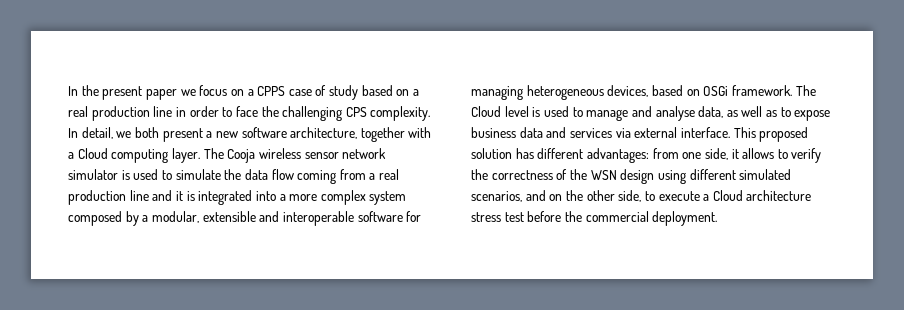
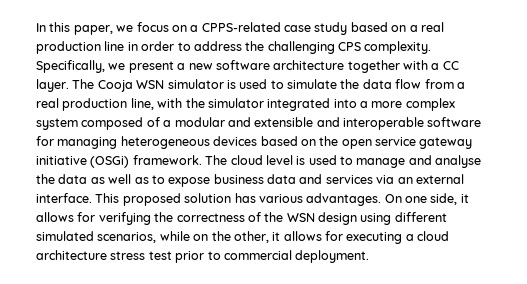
- In the present paper we focus on a CPPS case of study based on a real production line in order to face the challenging CPS complexity.
+ In this paper, we focus on a CPPS-related case study based on a real production line in order to address the challenging CPS complexity.
- In detail, we both present a new software architecture, together with a Cloud computing layer.
+ Specifically, we present a new software architecture together with a CC layer.
- The Cooja wireless sensor network simulator is used to simulate the data flow coming from a real production line and it is integrated into a more complex system composed by a modular, extensible and interoperable software for managing heterogeneous devices, based on OSGi framework.
+ The Cooja WSN simulator is used to simulate the data flow from a real production line, with the simulator integrated into a more complex system composed of a modular and extensible and interoperable software for managing heterogeneous devices based on the open service gateway initiative (OSGi) framework.
- The Cloud level is used to manage and analyse data, as well as to expose business data and services via external interface.
+ The cloud level is used to manage and analyse the data as well as to expose business data and services via an external interface.
- This proposed solution has different advantages: from one side, it allows to verify the correctness of the WSN design using different simulated scenarios, and on the other side, to execute a Cloud architecture stress test before the commercial deployment.
+ This proposed solution has various advantages. On one side, it allows for verifying the correctness of the WSN design using different simulated scenarios, while on the other, it allows for executing a cloud architecture stress test prior to commercial deployment.

